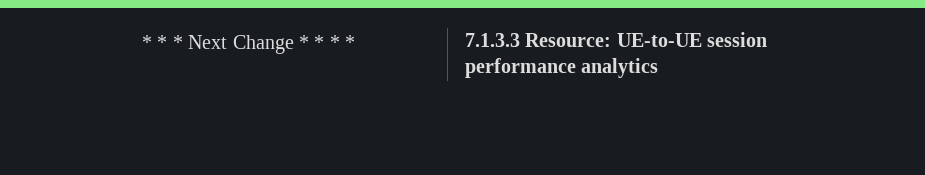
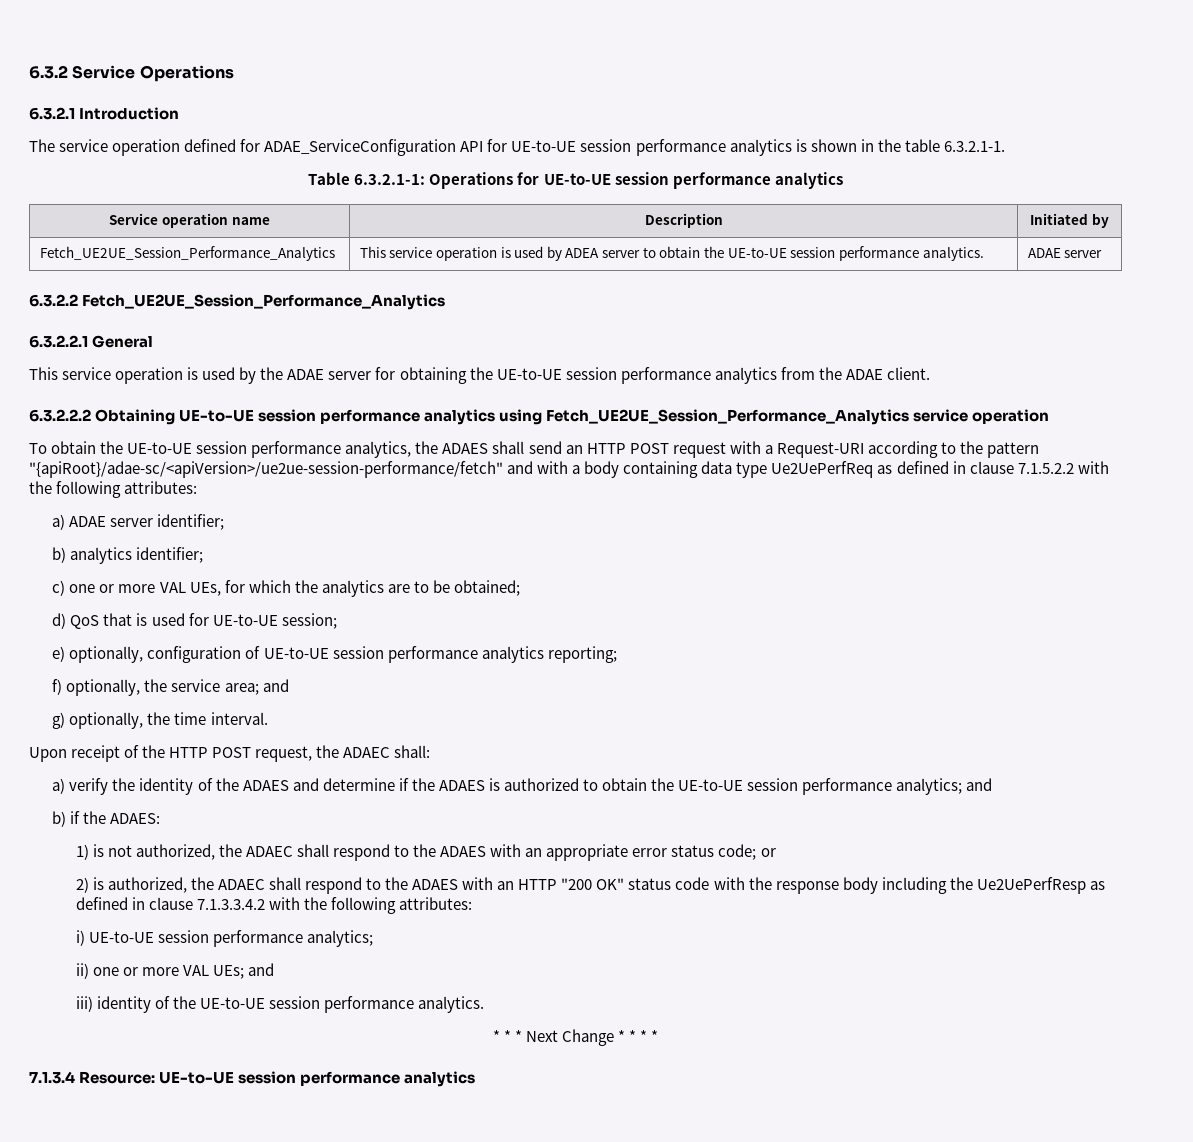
+ 6.3.2 Service Operations
+ 6.3.2.1 Introduction
+ The service operation defined for ADAE_ServiceConfiguration API for UE-to-UE session performance analytics is shown in the table 6.3.2.1-1.
+ Table 6.3.2.1-1: Operations for UE-to-UE session performance analytics
+ Service operation name | Description | Initiated by
+ Fetch_UE2UE_Session_Performance_Analytics | This service operation is used by ADEA server to obtain the UE-to-UE session performance analytics. | ADAE server
+ 6.3.2.2 Fetch_UE2UE_Session_Performance_Analytics
+ 6.3.2.2.1 General
+ This service operation is used by the ADAE server for obtaining the UE-to-UE session performance analytics from the ADAE client.
+ 6.3.2.2.2 Obtaining UE-to-UE session performance analytics using Fetch_UE2UE_Session_Performance_Analytics service operation
+ To obtain the UE-to-UE session performance analytics, the ADAES shall send an HTTP POST request with a Request-URI according to the pattern "{apiRoot}/adae-sc/<apiVersion>/ue2ue-session-performance/fetch" and with a body containing data type Ue2UePerfReq as defined in clause 7.1.5.2.2 with the following attributes:
+ a) ADAE server identifier;
+ b) analytics identifier;
+ c) one or more VAL UEs, for which the analytics are to be obtained;
+ d) QoS that is used for UE-to-UE session;
+ e) optionally, configuration of UE-to-UE session performance analytics reporting;
+ f) optionally, the service area; and
+ g) optionally, the time interval.
+ Upon receipt of the HTTP POST request, the ADAEC shall:
+ a) verify the identity of the ADAES and determine if the ADAES is authorized to obtain the UE-to-UE session performance analytics; and
+ b) if the ADAES:
+ 1) is not authorized, the ADAEC shall respond to the ADAES with an appropriate error status code; or
+ 2) is authorized, the ADAEC shall respond to the ADAES with an HTTP "200 OK" status code with the response body including the Ue2UePerfResp as defined in clause 7.1.3.3.4.2 with the following attributes:
+ i) UE-to-UE session performance analytics;
+ ii) one or more VAL UEs; and
+ iii) identity of the UE-to-UE session performance analytics.
- 7.1.3.3 Resource: UE-to-UE session performance analytics
+ 7.1.3.4 Resource: UE-to-UE session performance analytics

